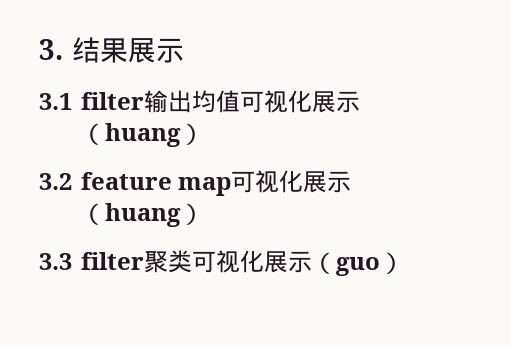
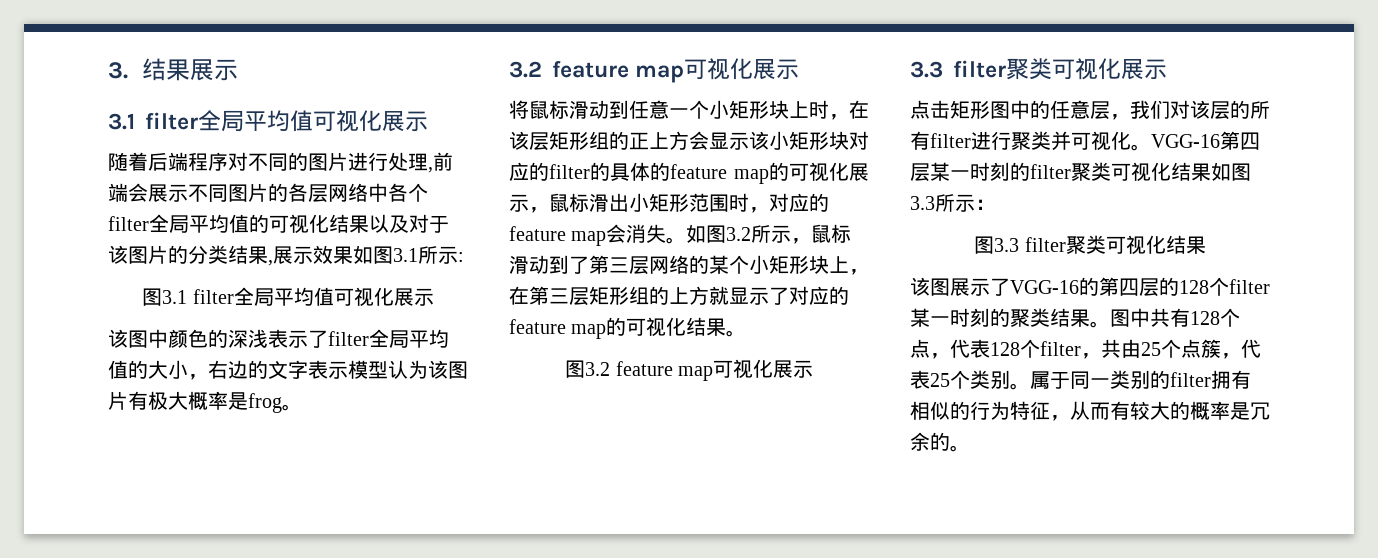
  3.结果展示
- 3.1 filter输出均值可视化展示（huang）
- 3.2 feature map可视化展示（huang）
+ 3.1 filter全局平均值可视化展示
+ 随着后端程序对不同的图片进行处理,前端会展示不同图片的各层网络中各个filter全局平均值的可视化结果以及对于该图片的分类结果,展示效果如图3.1所示:
+ 图3.1 filter全局平均值可视化展示
+ 该图中颜色的深浅表示了filter全局平均值的大小，右边的文字表示模型认为该图片有极大概率是frog。
+ 3.2 feature map可视化展示
+ 将鼠标滑动到任意一个小矩形块上时，在该层矩形组的正上方会显示该小矩形块对应的filter的具体的feature map的可视化展示，鼠标滑出小矩形范围时，对应的feature map会消失。如图3.2所示，鼠标滑动到了第三层网络的某个小矩形块上，在第三层矩形组的上方就显示了对应的feature map的可视化结果。
+ 图3.2 feature map可视化展示
- 3.3 filter聚类可视化展示（guo）
+ 3.3 filter聚类可视化展示
+ 点击矩形图中的任意层，我们对该层的所有filter进行聚类并可视化。VGG-16第四层某一时刻的filter聚类可视化结果如图3.3所示：
+ 图3.3 filter聚类可视化结果
+ 该图展示了VGG-16的第四层的128个filter某一时刻的聚类结果。图中共有128个点，代表128个filter，共由25个点簇，代表25个类别。属于同一类别的filter拥有相似的行为特征，从而有较大的概率是冗余的。

